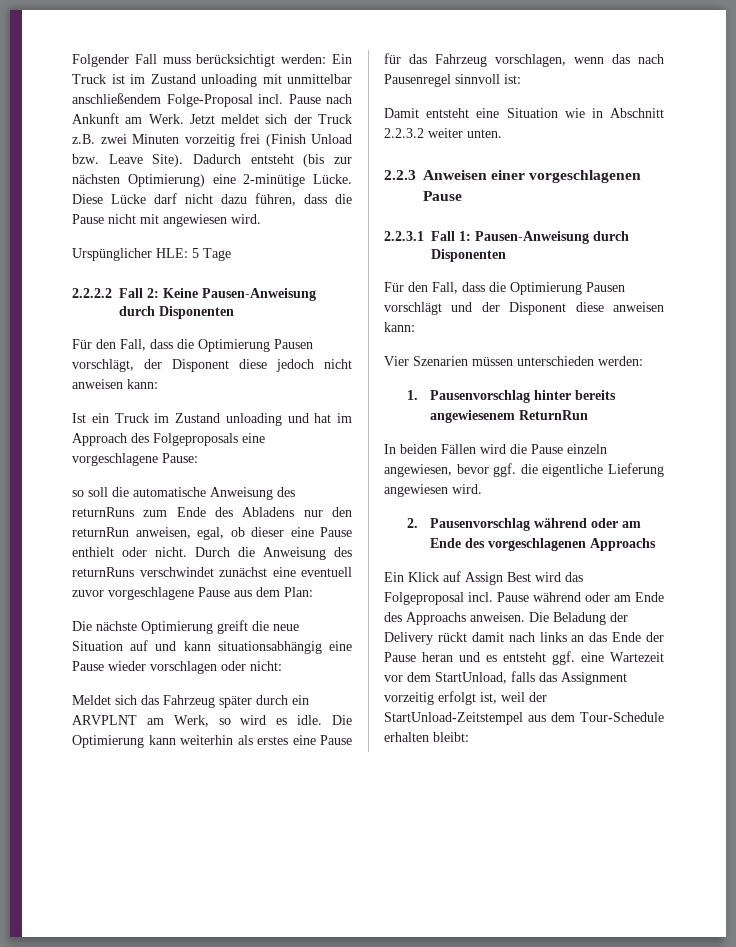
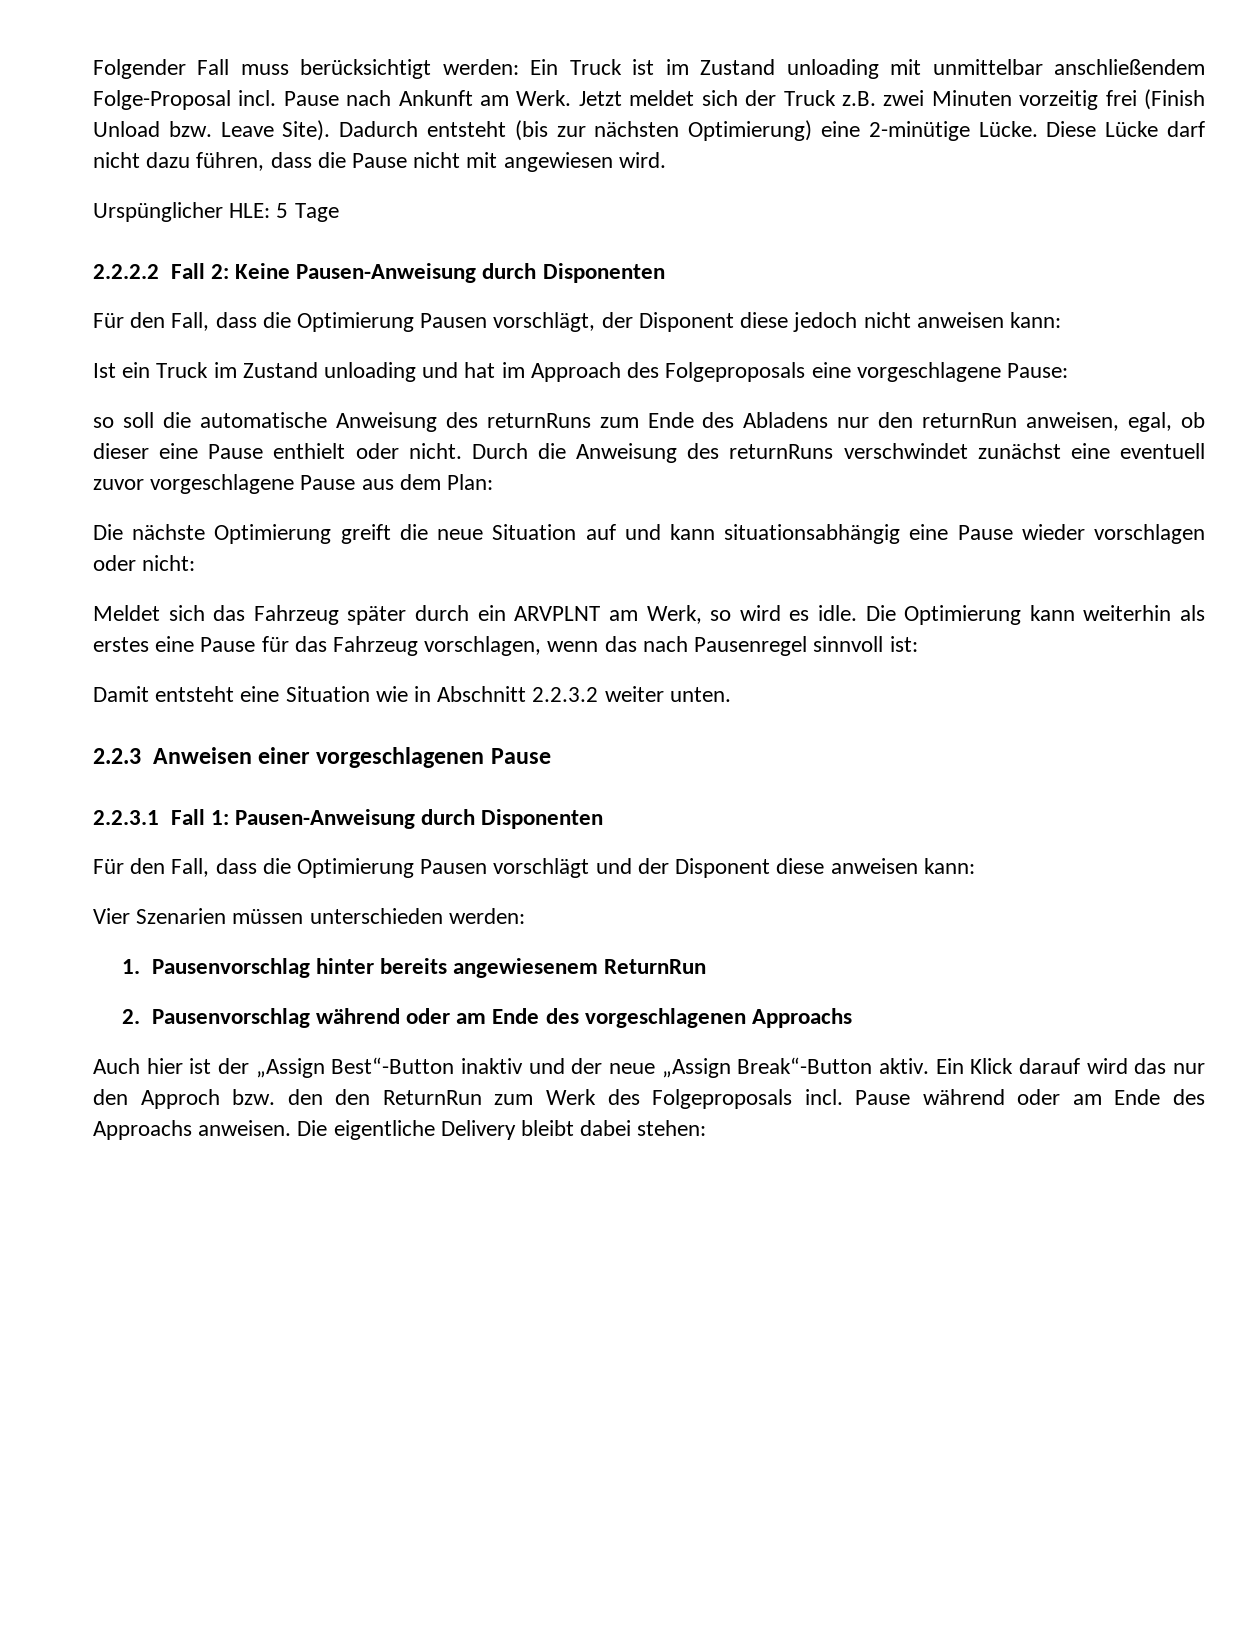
- In beiden Fällen wird die Pause einzeln angewiesen, bevor ggf. die eigentliche Lieferung angewiesen wird.
- Ein Klick auf Assign Best wird das Folgeproposal incl. Pause während oder am Ende des Approachs anweisen.
+ Auch hier ist der „Assign Best“-Button inaktiv und der neue „Assign Break“-Button aktiv. Ein Klick darauf wird das nur den Approch bzw. den den ReturnRun zum Werk des Folgeproposals incl. Pause während oder am Ende des Approachs anweisen.
- Die Beladung der Delivery rückt damit nach links an das Ende der Pause heran und es entsteht ggf. eine Wartezeit vor dem StartUnload, falls das Assignment vorzeitig erfolgt ist, weil der StartUnload-Zeitstempel aus dem Tour-Schedule erhalten bleibt:
+ Die eigentliche Delivery bleibt dabei stehen:

